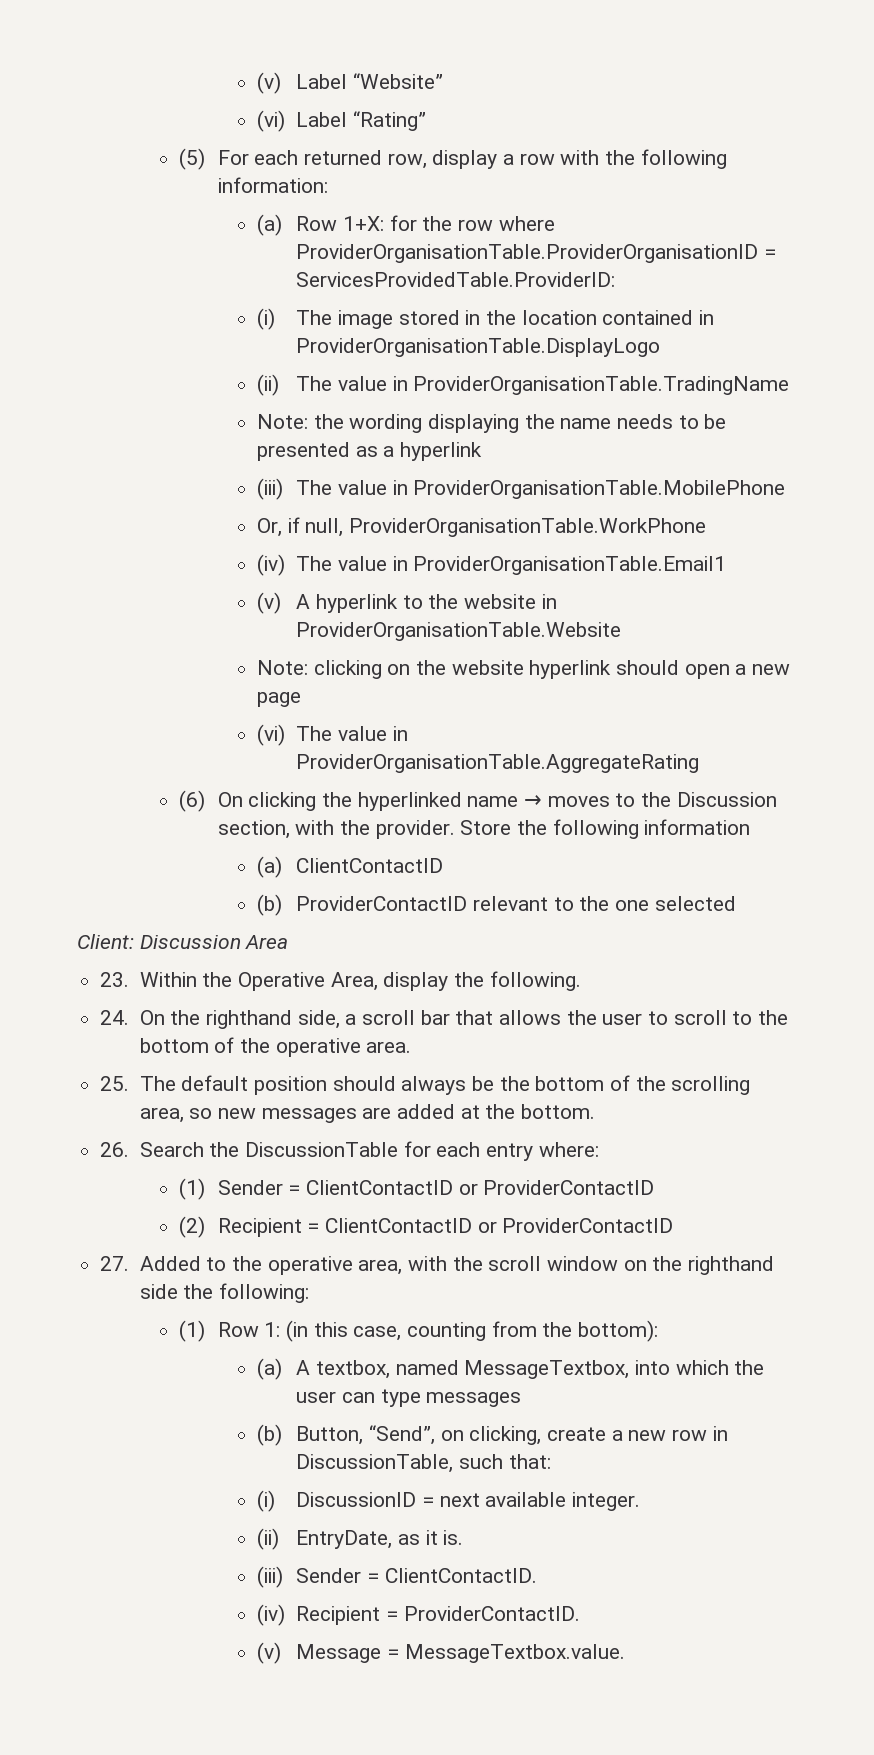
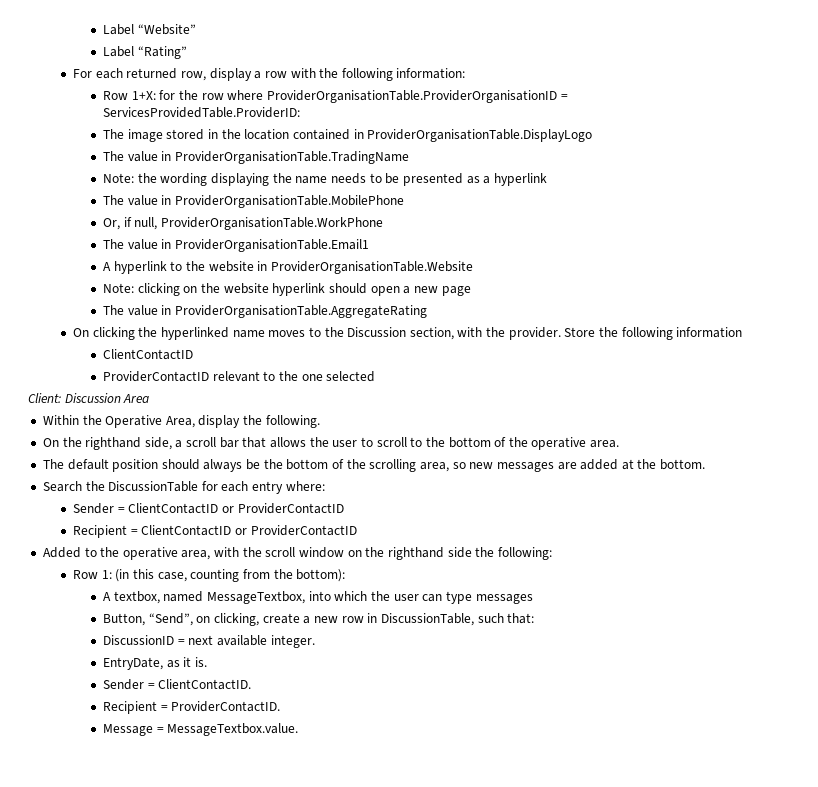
- (v) Label “Website”
+ Label “Website”
- (vi) Label “Rating”
+ Label “Rating”
- (5) For each returned row, display a row with the following information:
+ For each returned row, display a row with the following information:
- (a) Row 1+X: for the row where ProviderOrganisationTable.ProviderOrganisationID = ServicesProvidedTable.ProviderID:
+ Row 1+X: for the row where ProviderOrganisationTable.ProviderOrganisationID = ServicesProvidedTable.ProviderID:
- (i) The image stored in the location contained in ProviderOrganisationTable.DisplayLogo
+ The image stored in the location contained in ProviderOrganisationTable.DisplayLogo
- (ii) The value in ProviderOrganisationTable.TradingName
+ The value in ProviderOrganisationTable.TradingName
- (iii) The value in ProviderOrganisationTable.MobilePhone
+ The value in ProviderOrganisationTable.MobilePhone
- (iv) The value in ProviderOrganisationTable.Email1
+ The value in ProviderOrganisationTable.Email1
- (v) A hyperlink to the website in ProviderOrganisationTable.Website
+ A hyperlink to the website in ProviderOrganisationTable.Website
- (vi) The value in ProviderOrganisationTable.AggregateRating
+ The value in ProviderOrganisationTable.AggregateRating
- (6) On clicking the hyperlinked name → moves to the Discussion section, with the provider.
+ On clicking the hyperlinked name moves to the Discussion section, with the provider.
  Store the following information
- (a) ClientContactID
+ ClientContactID
- (b) ProviderContactID relevant to the one selected
+ ProviderContactID relevant to the one selected
- 23. Within the Operative Area, display the following.
+ Within the Operative Area, display the following.
- 24. On the righthand side, a scroll bar that allows the user to scroll to the bottom of the operative area.
+ On the righthand side, a scroll bar that allows the user to scroll to the bottom of the operative area.
- 25. The default position should always be the bottom of the scrolling area, so new messages are added at the bottom.
+ The default position should always be the bottom of the scrolling area, so new messages are added at the bottom.
- 26. Search the DiscussionTable for each entry where:
+ Search the DiscussionTable for each entry where:
- (1) Sender = ClientContactID or ProviderContactID
+ Sender = ClientContactID or ProviderContactID
- (2) Recipient = ClientContactID or ProviderContactID
+ Recipient = ClientContactID or ProviderContactID
- 27. Added to the operative area, with the scroll window on the righthand side the following:
+ Added to the operative area, with the scroll window on the righthand side the following:
- (1) Row 1: (in this case, counting from the bottom):
+ Row 1: (in this case, counting from the bottom):
- (a) A textbox, named MessageTextbox, into which the user can type messages
+ A textbox, named MessageTextbox, into which the user can type messages
- (b) Button, “Send”, on clicking, create a new row in DiscussionTable, such that:
+ Button, “Send”, on clicking, create a new row in DiscussionTable, such that:
- (i) DiscussionID = next available integer.
+ DiscussionID = next available integer.
- (ii) EntryDate, as it is.
+ EntryDate, as it is.
- (iii) Sender = ClientContactID.
+ Sender = ClientContactID.
- (iv) Recipient = ProviderContactID.
+ Recipient = ProviderContactID.
- (v) Message = MessageTextbox.value.
+ Message = MessageTextbox.value.

